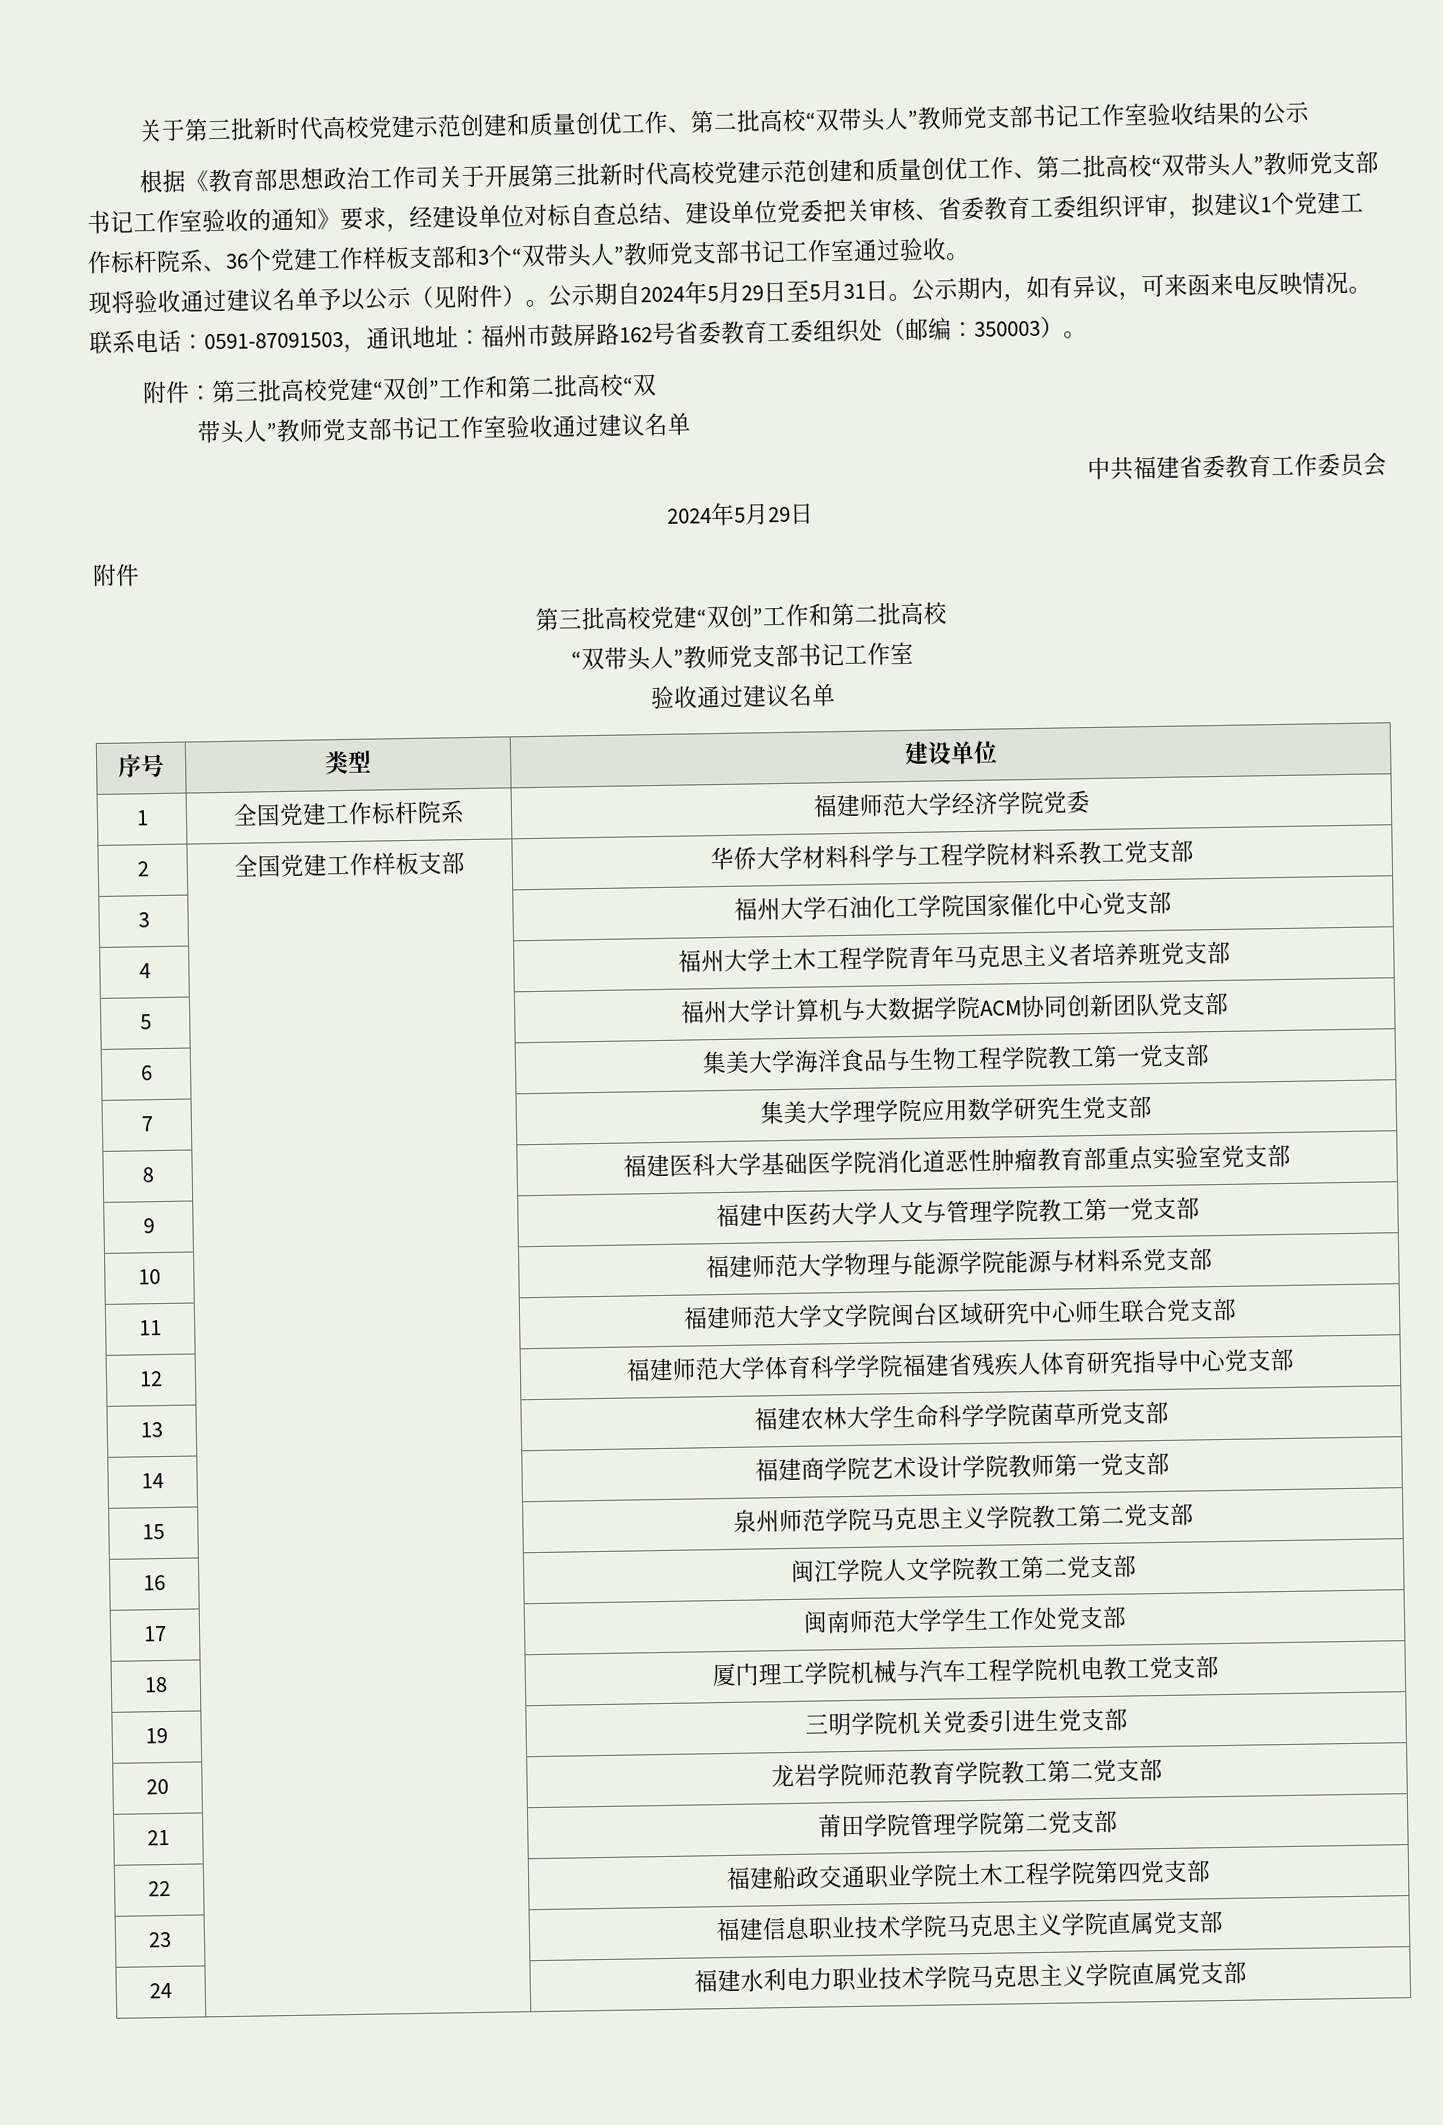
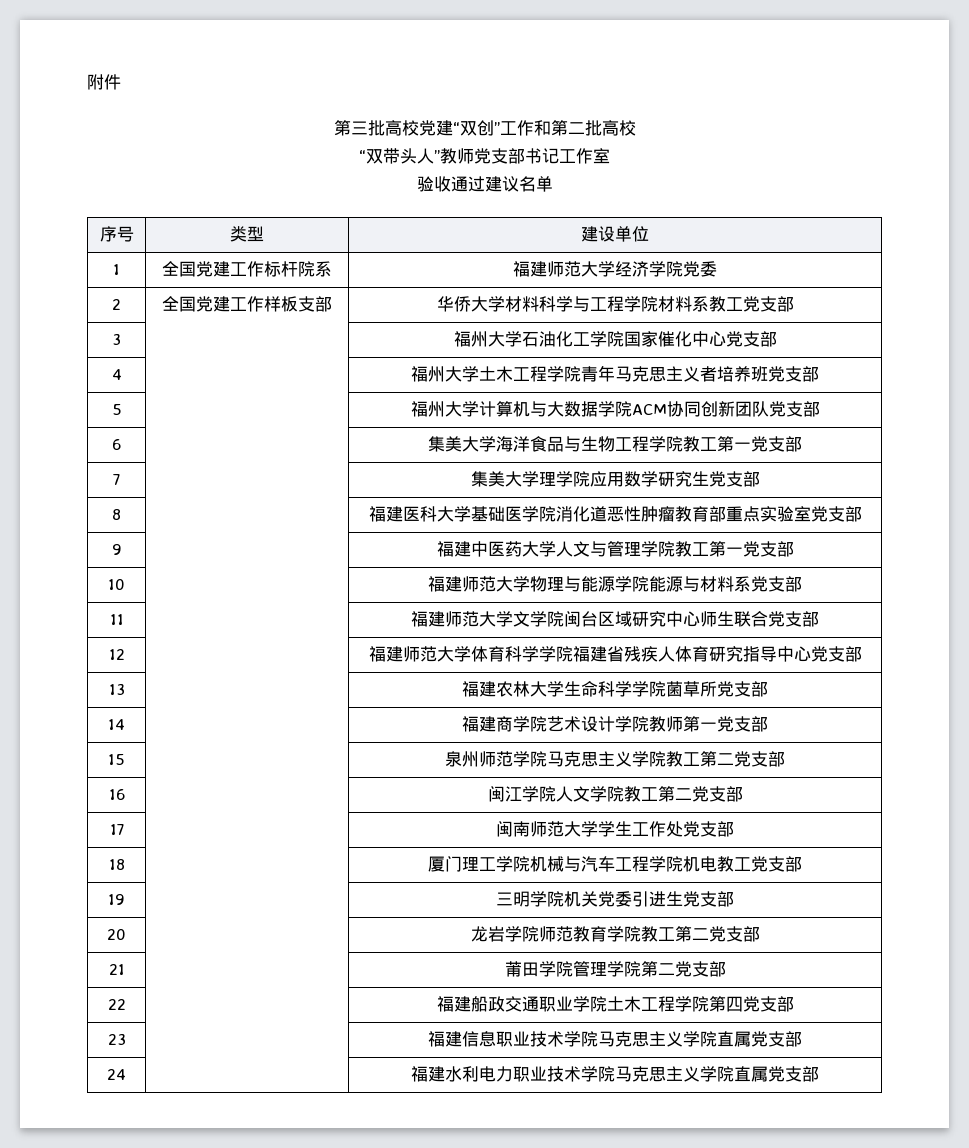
- 关于第三批新时代高校党建示范创建和质量创优工作、第二批高校“双带头人”教师党支部书记工作室验收结果的公示
- 根据《教育部思想政治工作司关于开展第三批新时代高校党建示范创建和质量创优工作、第二批高校“双带头人”教师党支部书记工作室验收的通知》要求，经建设单位对标自查总结、建设单位党委把关审核、省委教育工委组织评审，拟建议1个党建工作标杆院系、36个党建工作样板支部和3个“双带头人”教师党支部书记工作室通过验收。
- 现将验收通过建议名单予以公示（见附件）。公示期自2024年5月29日至5月31日。公示期内，如有异议，可来函来电反映情况。联系电话：0591-87091503，通讯地址：福州市鼓屏路162号省委教育工委组织处（邮编：350003）。
- 附件：第三批高校党建“双创”工作和第二批高校“双
- 带头人”教师党支部书记工作室验收通过建议名单
- 中共福建省委教育工作委员会
- 2024年5月29日

